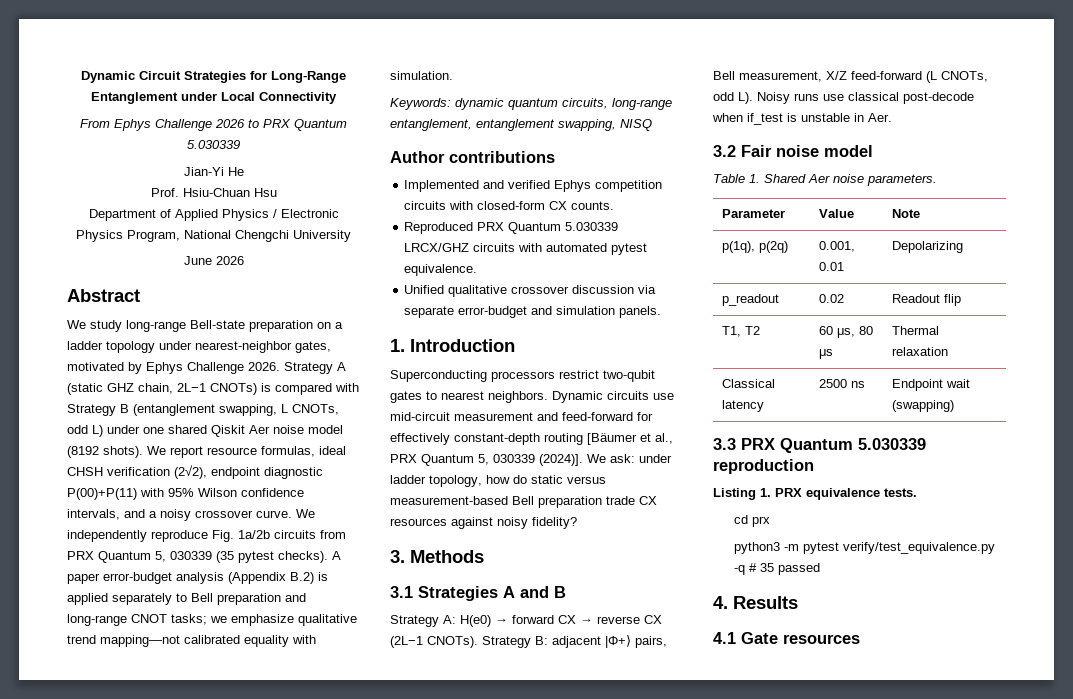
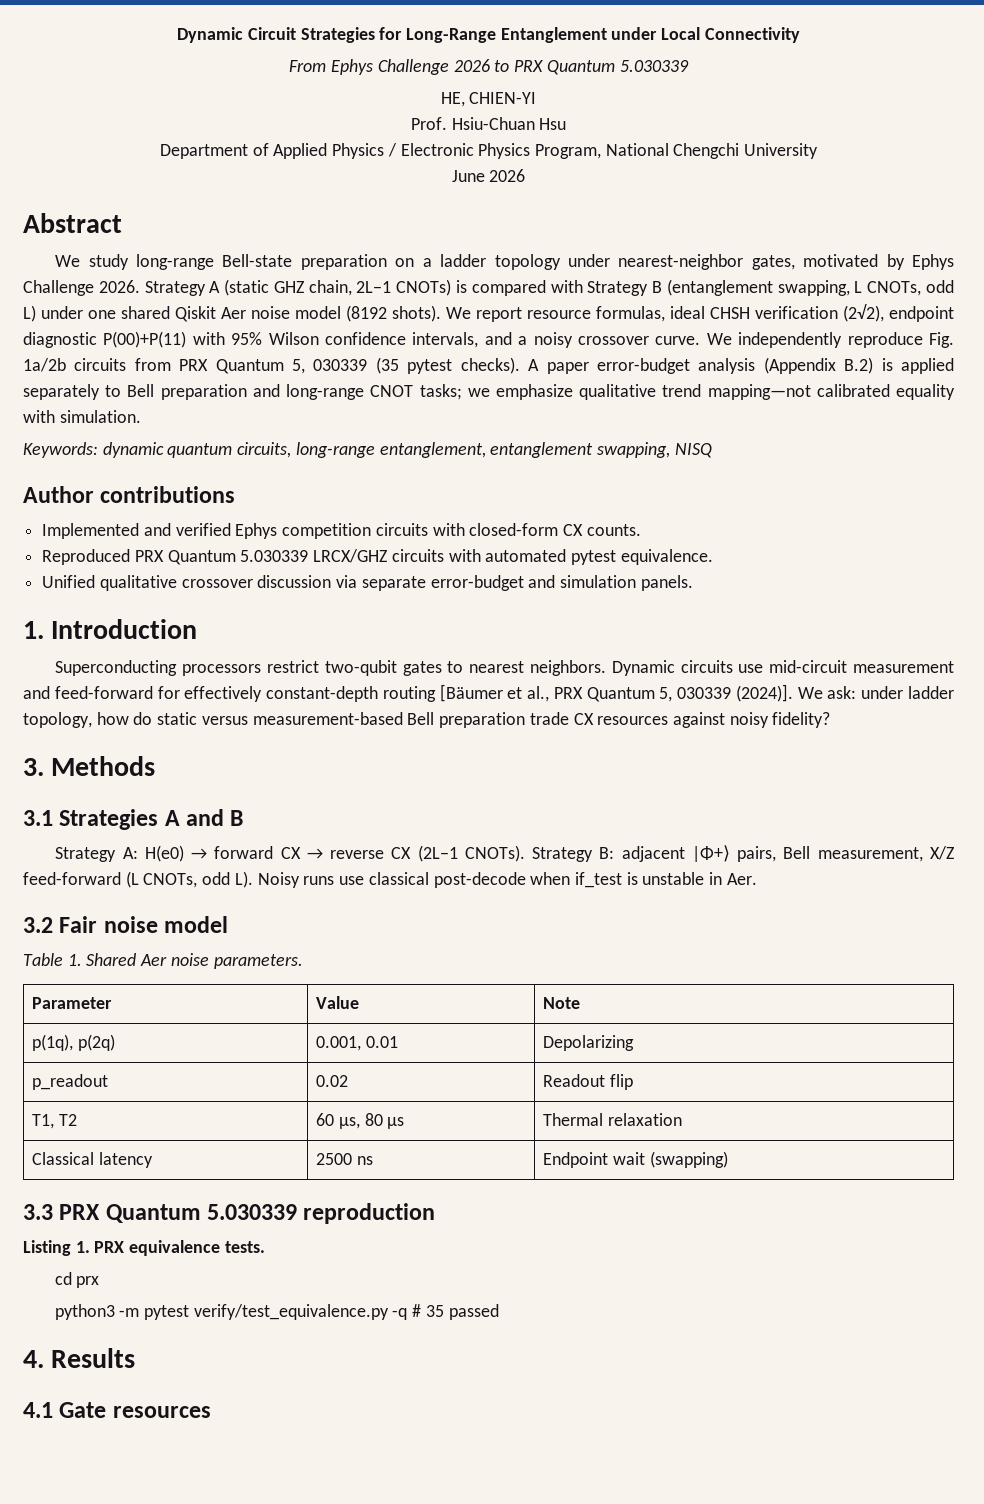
- Jian-Yi He
+ HE, CHIEN-YI

